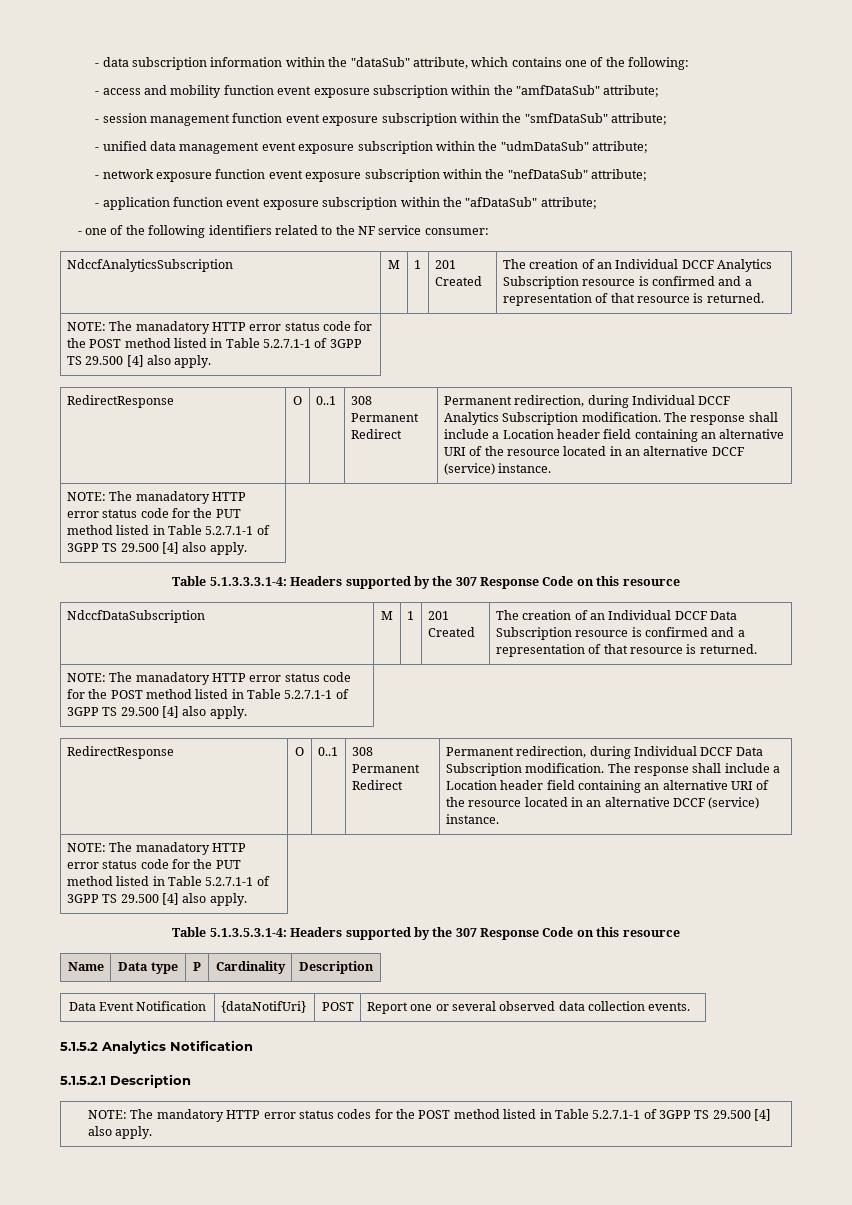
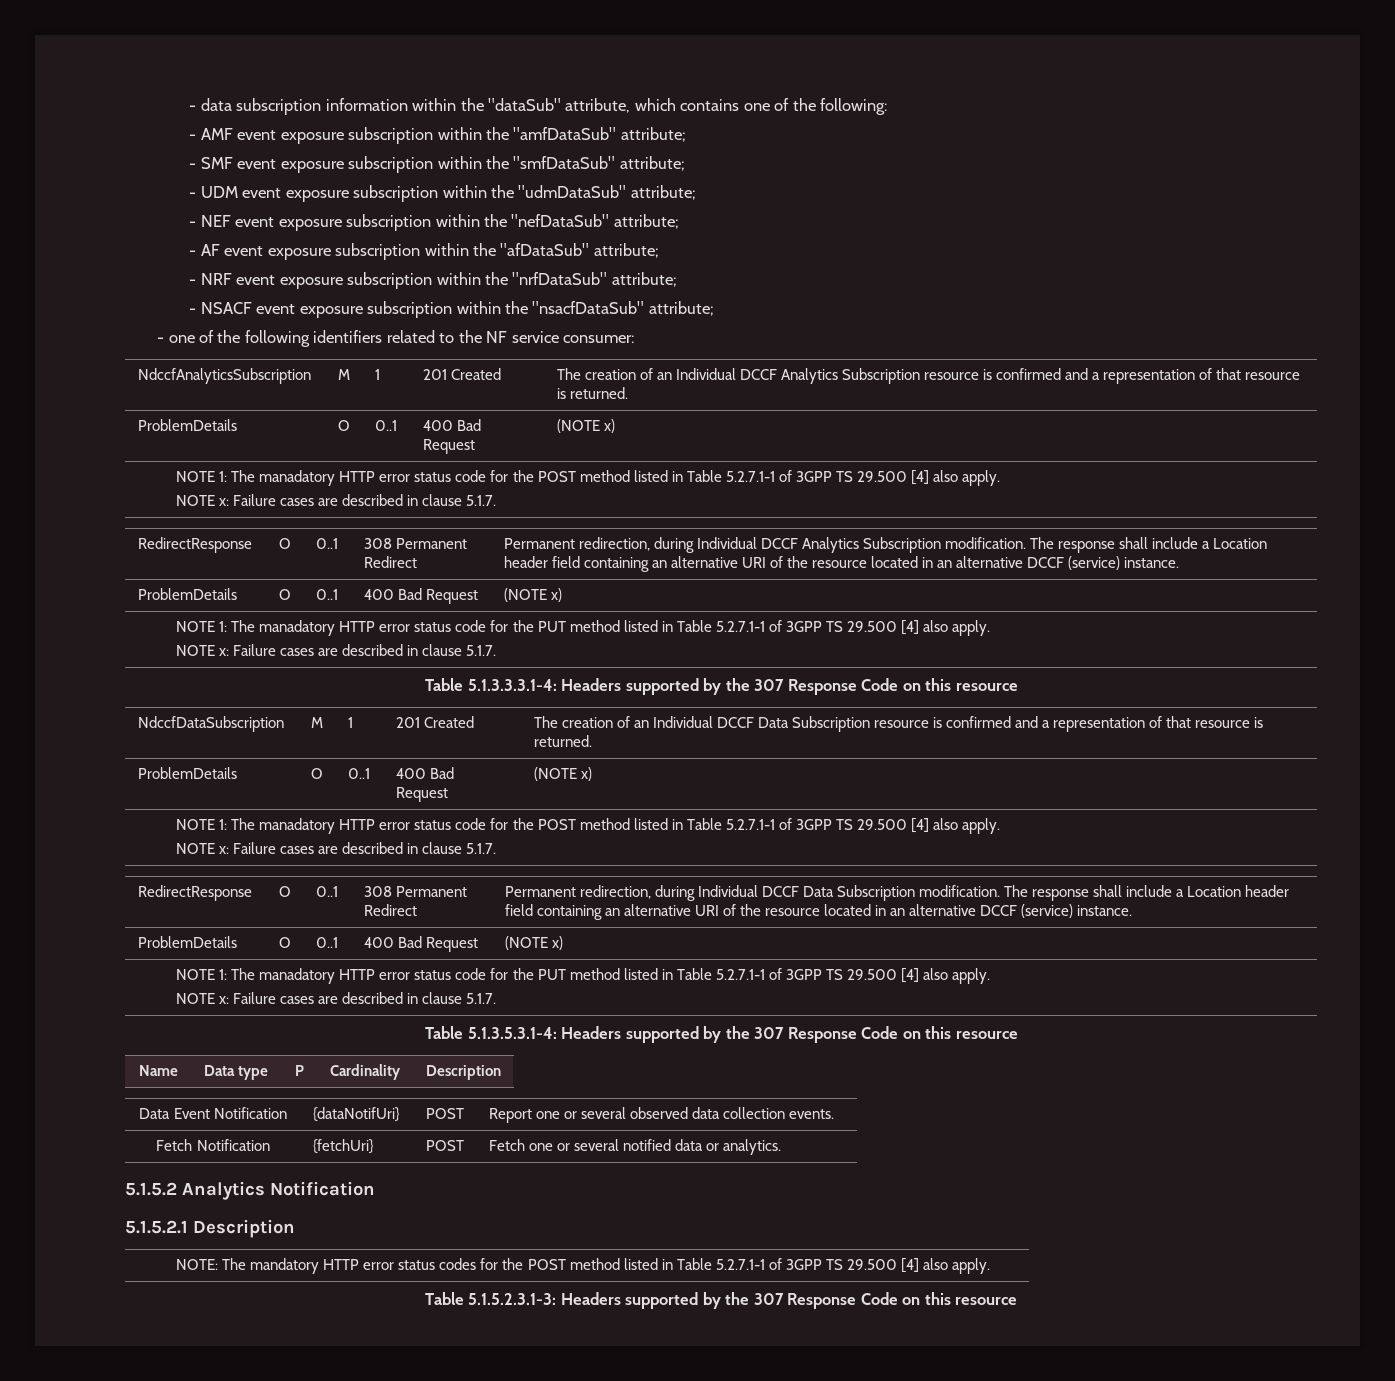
- - access and mobility function event exposure subscription within the "amfDataSub" attribute;
+ - AMF event exposure subscription within the "amfDataSub" attribute;
- - session management function event exposure subscription within the "smfDataSub" attribute;
+ - SMF event exposure subscription within the "smfDataSub" attribute;
- - unified data management event exposure subscription within the "udmDataSub" attribute;
+ - UDM event exposure subscription within the "udmDataSub" attribute;
- - network exposure function event exposure subscription within the "nefDataSub" attribute;
+ - NEF event exposure subscription within the "nefDataSub" attribute;
- - application function event exposure subscription within the "afDataSub" attribute;
+ - AF event exposure subscription within the "afDataSub" attribute;
+ - NRF event exposure subscription within the "nrfDataSub" attribute;
+ - NSACF event exposure subscription within the "nsacfDataSub" attribute;
  NdccfAnalyticsSubscription | M | 1 | 201 Created | The creation of an Individual DCCF Analytics Subscription resource is confirmed and a representation of that resource is returned.
- NOTE: The manadatory HTTP error status code for the POST method listed in Table 5.2.7.1-1 of 3GPP TS 29.500 [4] also apply.
+ ProblemDetails | O | 0..1 | 400 Bad Request | (NOTE x)
+ NOTE 1: The manadatory HTTP error status code for the POST method listed in Table 5.2.7.1-1 of 3GPP TS 29.500 [4] also apply.
+ NOTE x: Failure cases are described in clause 5.1.7.
  RedirectResponse | O | 0..1 | 308 Permanent Redirect | Permanent redirection, during Individual DCCF Analytics Subscription modification. The response shall include a Location header field containing an alternative URI of the resource located in an alternative DCCF (service) instance.
- NOTE: The manadatory HTTP error status code for the PUT method listed in Table 5.2.7.1-1 of 3GPP TS 29.500 [4] also apply.
+ ProblemDetails | O | 0..1 | 400 Bad Request | (NOTE x)
+ NOTE 1: The manadatory HTTP error status code for the PUT method listed in Table 5.2.7.1-1 of 3GPP TS 29.500 [4] also apply.
+ NOTE x: Failure cases are described in clause 5.1.7.
  NdccfDataSubscription | M | 1 | 201 Created | The creation of an Individual DCCF Data Subscription resource is confirmed and a representation of that resource is returned.
- NOTE: The manadatory HTTP error status code for the POST method listed in Table 5.2.7.1-1 of 3GPP TS 29.500 [4] also apply.
+ ProblemDetails | O | 0..1 | 400 Bad Request | (NOTE x)
+ NOTE 1: The manadatory HTTP error status code for the POST method listed in Table 5.2.7.1-1 of 3GPP TS 29.500 [4] also apply.
+ NOTE x: Failure cases are described in clause 5.1.7.
  RedirectResponse | O | 0..1 | 308 Permanent Redirect | Permanent redirection, during Individual DCCF Data Subscription modification. The response shall include a Location header field containing an alternative URI of the resource located in an alternative DCCF (service) instance.
- NOTE: The manadatory HTTP error status code for the PUT method listed in Table 5.2.7.1-1 of 3GPP TS 29.500 [4] also apply.
+ ProblemDetails | O | 0..1 | 400 Bad Request | (NOTE x)
+ NOTE 1: The manadatory HTTP error status code for the PUT method listed in Table 5.2.7.1-1 of 3GPP TS 29.500 [4] also apply.
+ NOTE x: Failure cases are described in clause 5.1.7.
+ Fetch Notification | {fetchUri} | POST | Fetch one or several notified data or analytics.
+ Table 5.1.5.2.3.1-3: Headers supported by the 307 Response Code on this resource

